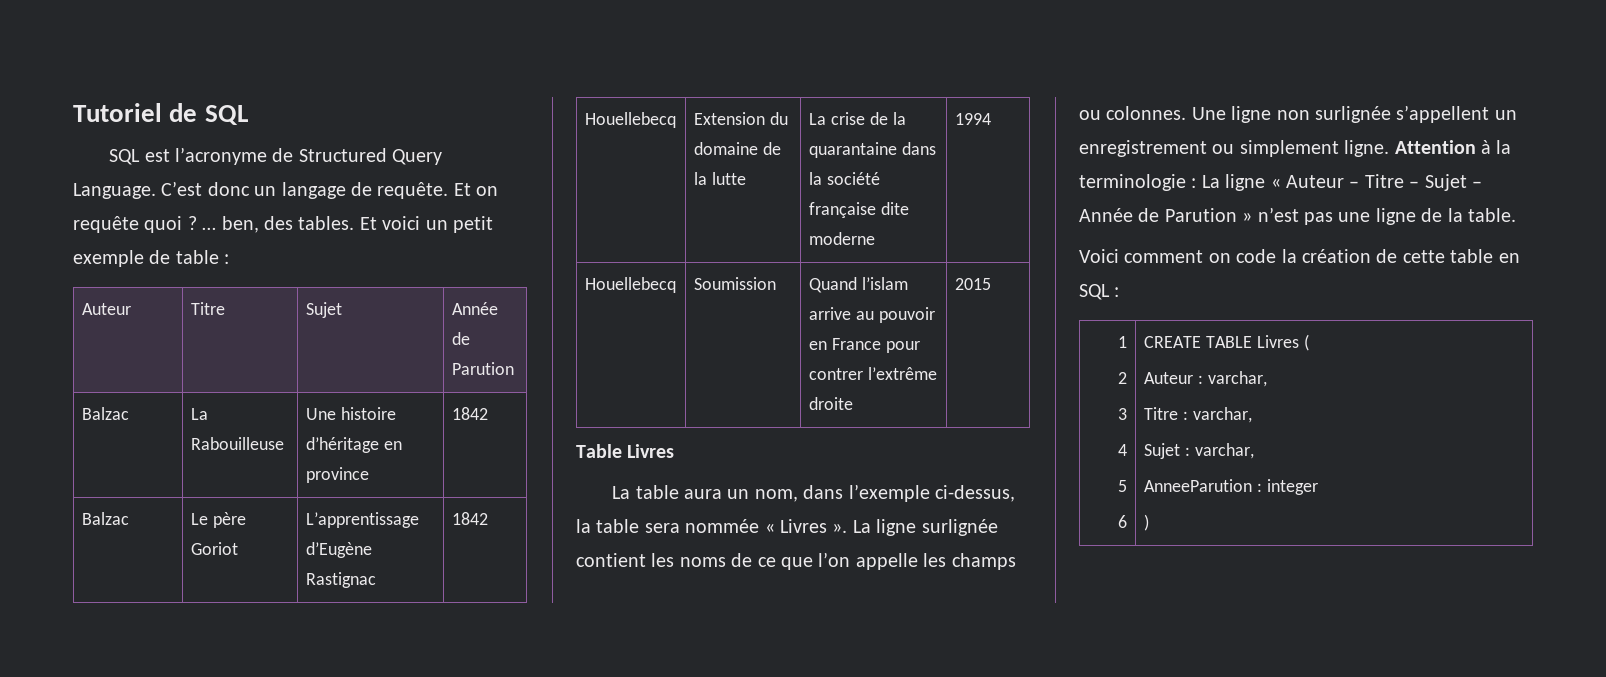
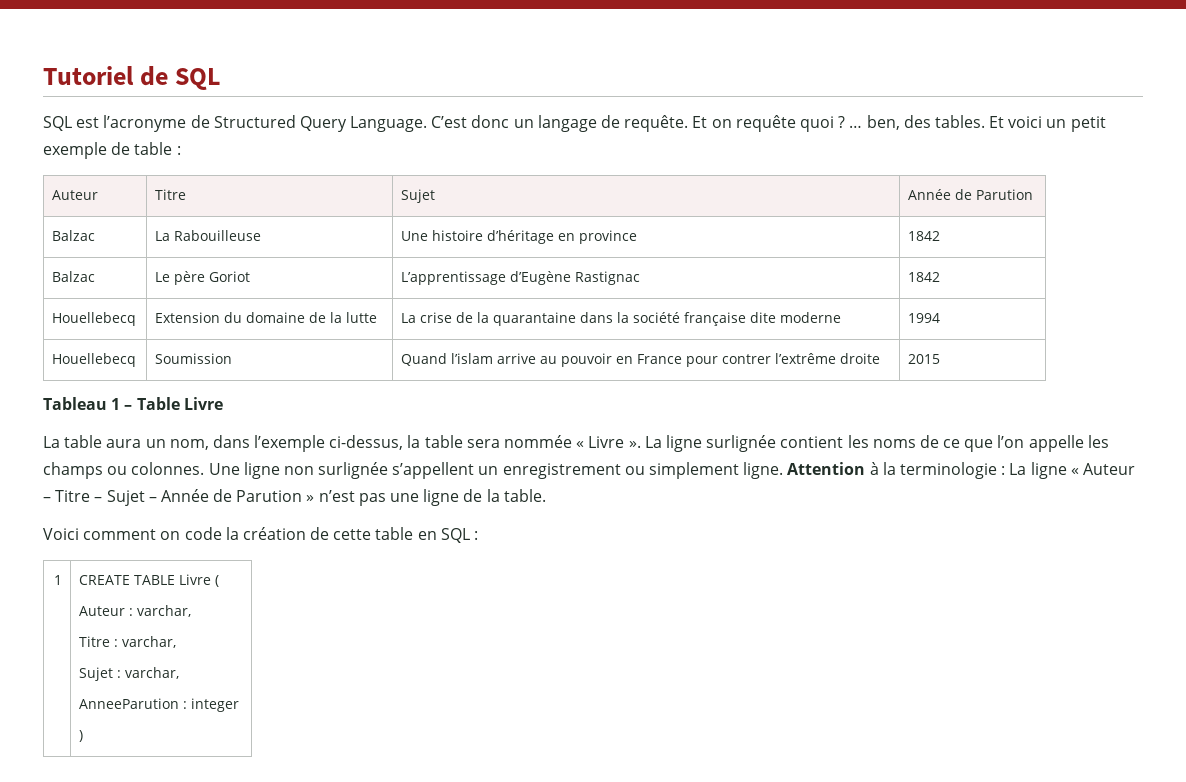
- Table Livres
+ Tableau 1 – Table Livre
- La table aura un nom, dans l’exemple ci-dessus, la table sera nommée « Livres ».
+ La table aura un nom, dans l’exemple ci-dessus, la table sera nommée « Livre ».
  Voici comment on code la création de cette table en SQL :
- 1
- 2
- 3
- 4
- 5
- 6 | CREATE TABLE Livres (
+ 1 | CREATE TABLE Livre (

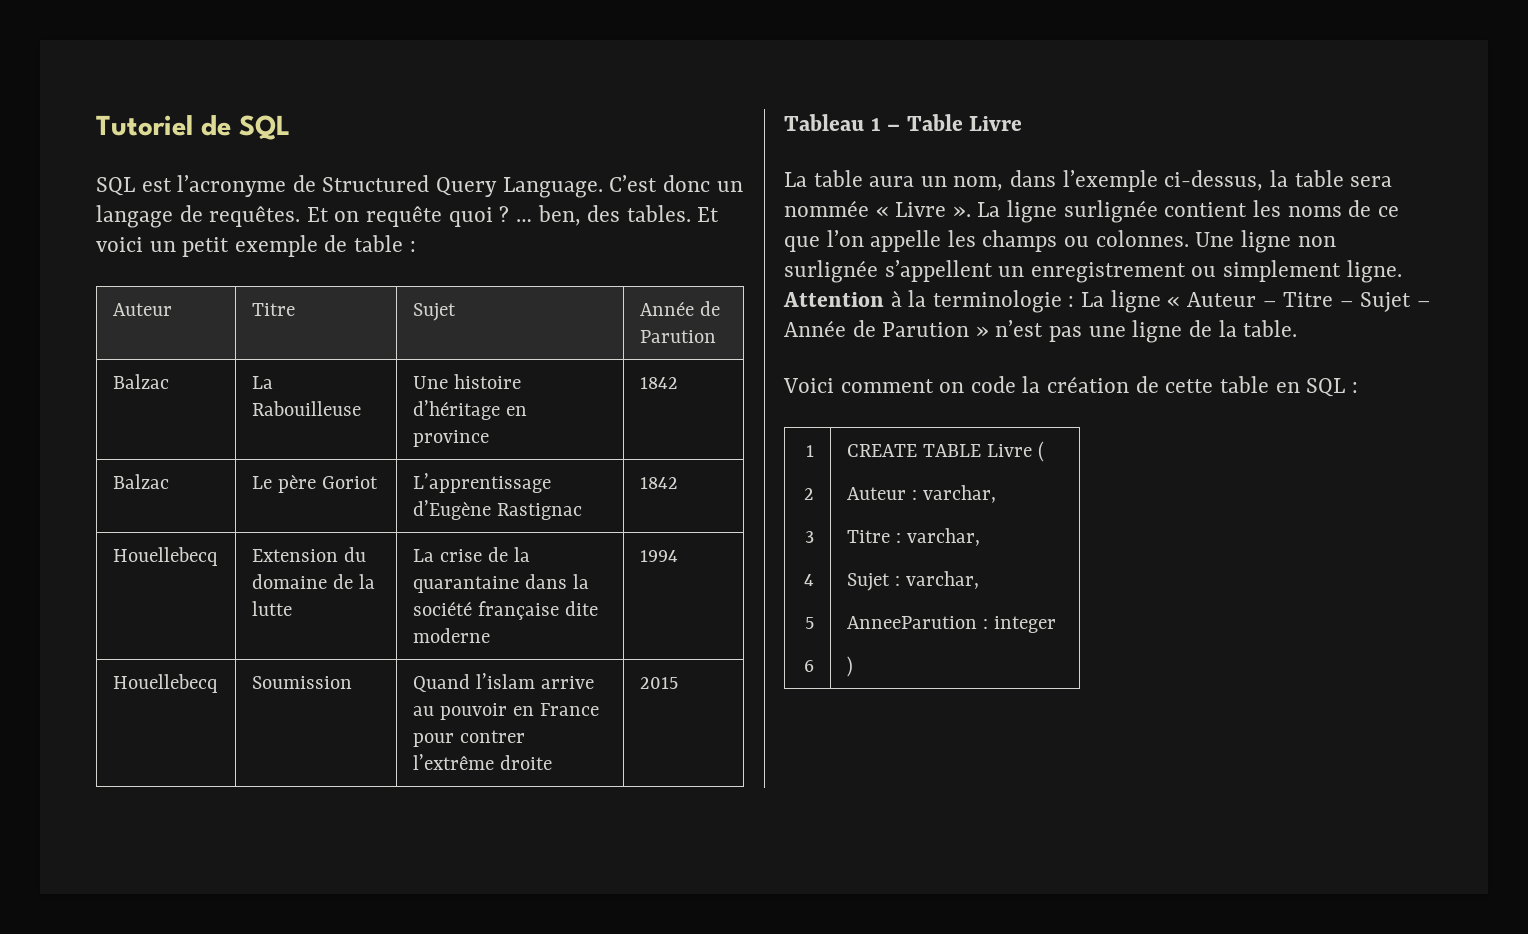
- C’est donc un langage de requête.
+ C’est donc un langage de requêtes.
  Voici comment on code la création de cette table en SQL :
- 1 | CREATE TABLE Livre (
+ 1
+ 2
+ 3
+ 4
+ 5
+ 6 | CREATE TABLE Livre (

